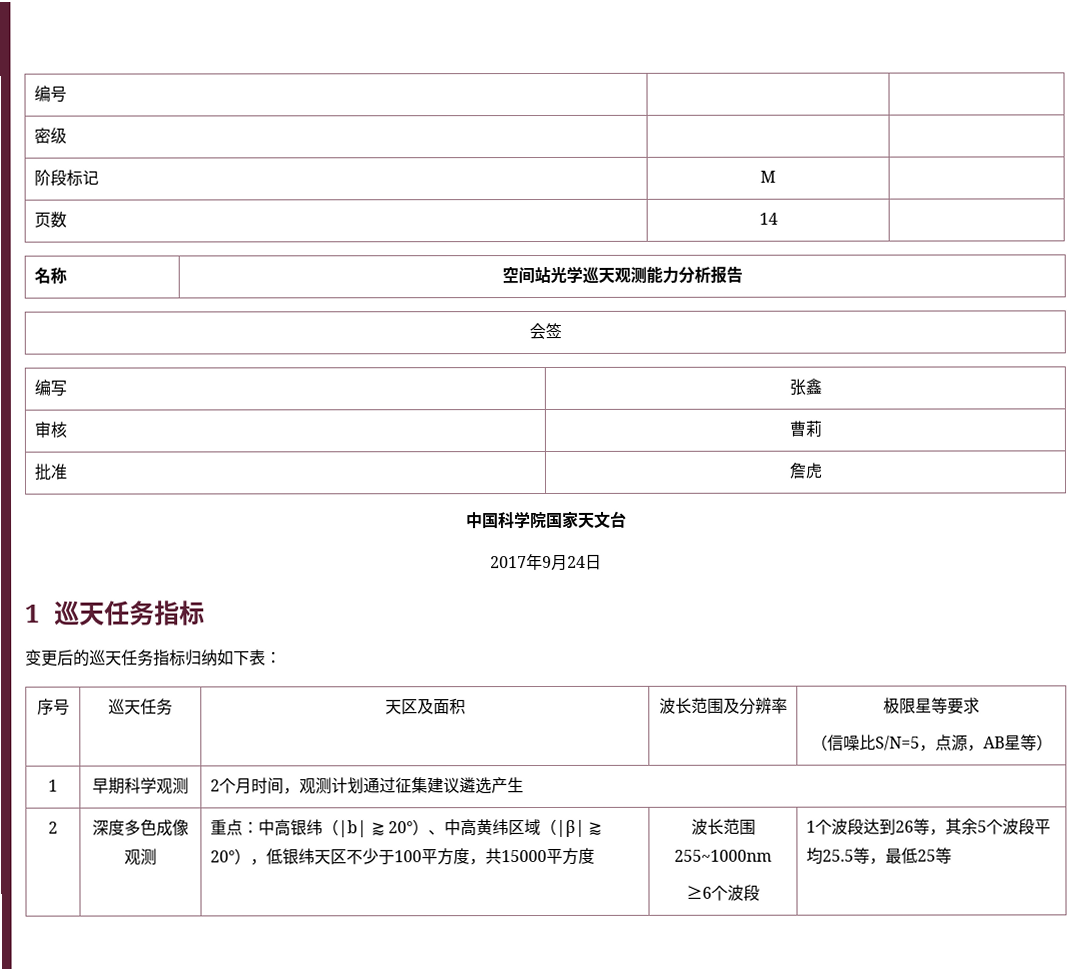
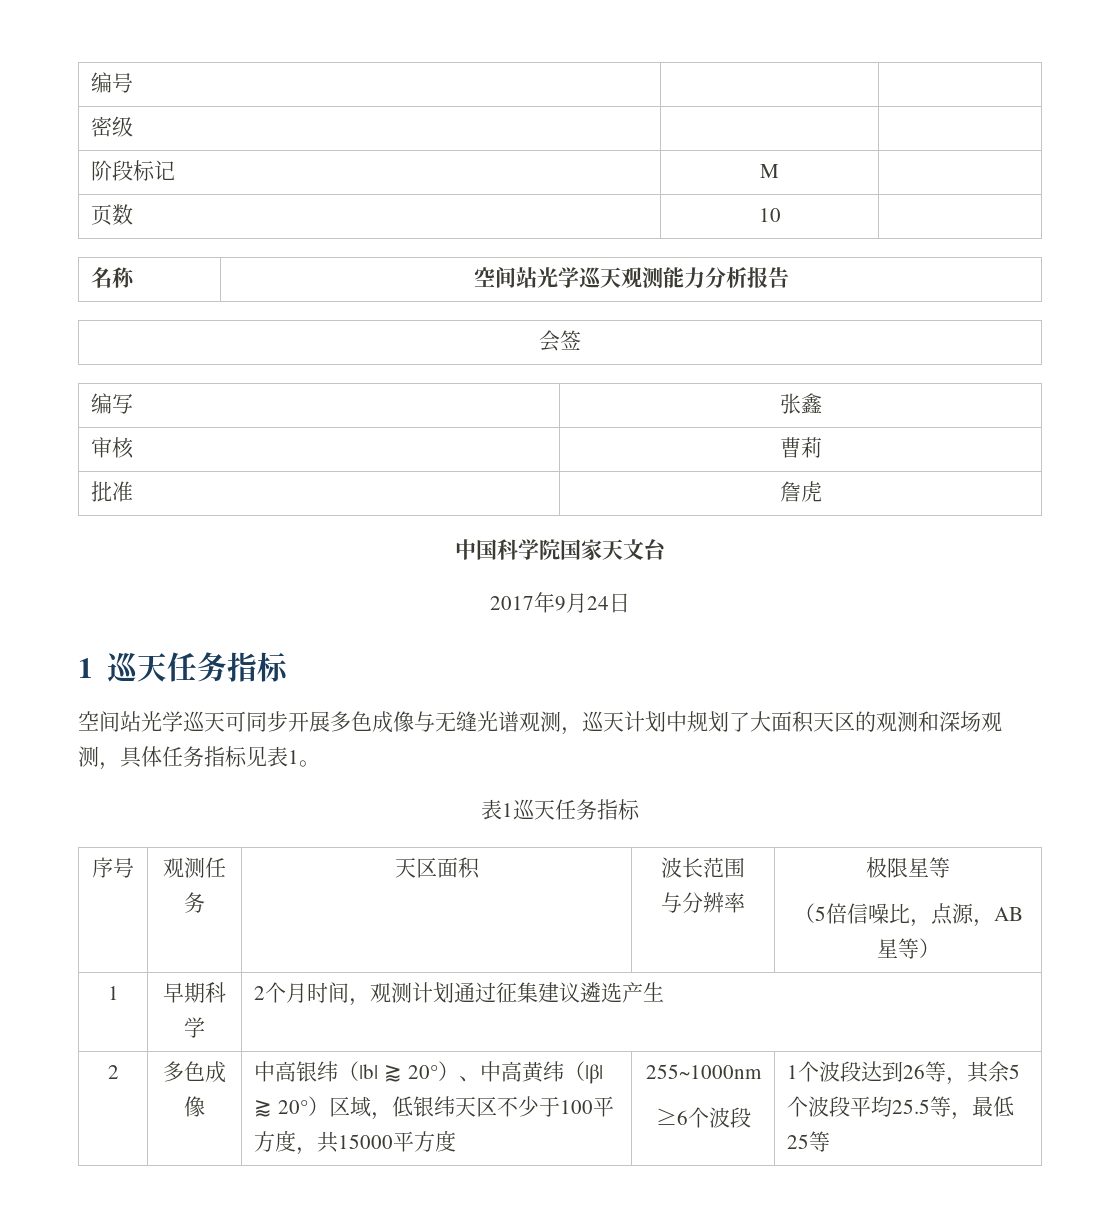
- 页数 | 14 |
+ 页数 | 10 |
- 变更后的巡天任务指标归纳如下表：
+ 空间站光学巡天可同步开展多色成像与无缝光谱观测，巡天计划中规划了大面积天区的观测和深场观测，具体任务指标见表1。
+ 表1巡天任务指标
- 序号 | 巡天任务 | 天区及面积 | 波长范围及分辨率 | 极限星等要求
- （信噪比S/N=5，点源，AB星等）
+ 序号 | 观测任务 | 天区面积 | 波长范围
+ 与分辨率 | 极限星等
+ （5倍信噪比，点源，AB星等）
- 1 | 早期科学观测 | 2个月时间，观测计划通过征集建议遴选产生
+ 1 | 早期科学 | 2个月时间，观测计划通过征集建议遴选产生
- 深度多色成像观测 | 重点：中高银纬（|b| ⪆ 20°）、中高黄纬区域（|β| ⪆ 20°），低银纬天区不少于100平方度，共15000平方度
+ 多色成像 | 中高银纬（|b| ⪆ 20°）、中高黄纬（|β| ⪆ 20°）区域，低银纬天区不少于100平方度，共15000平方度
- 波长范围255~1000nm
+ 255~1000nm

